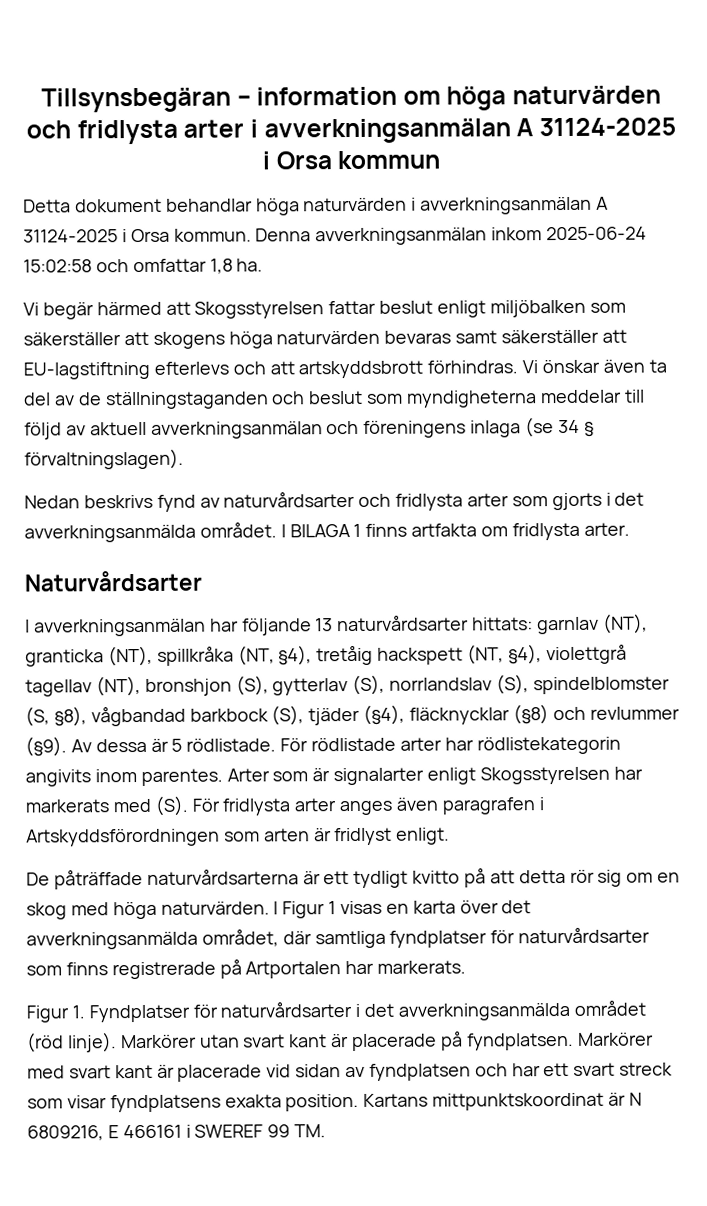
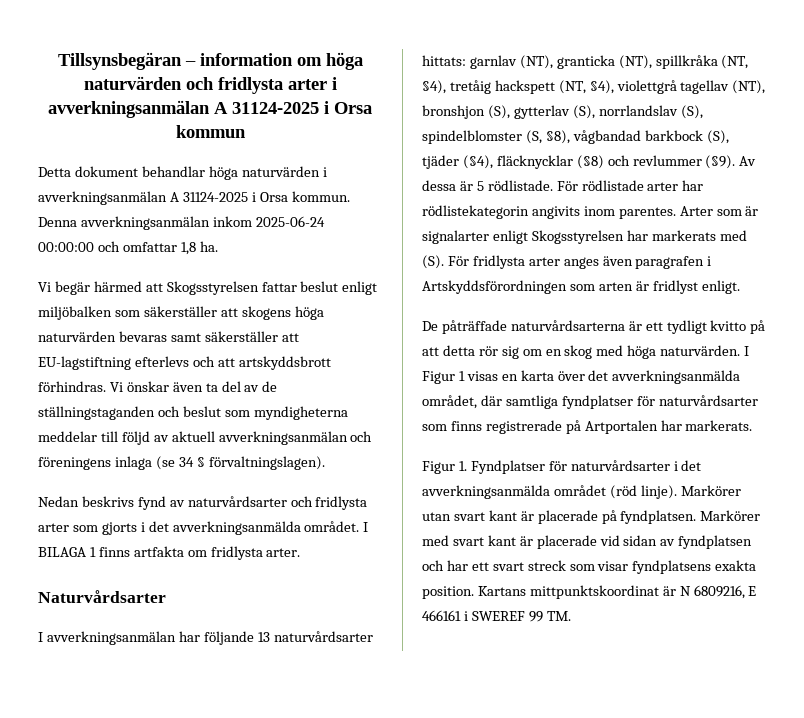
- Denna avverkningsanmälan inkom 2025-06-24 15:02:58 och omfattar 1,8 ha.
+ Denna avverkningsanmälan inkom 2025-06-24 00:00:00 och omfattar 1,8 ha.

